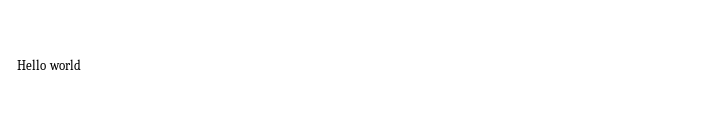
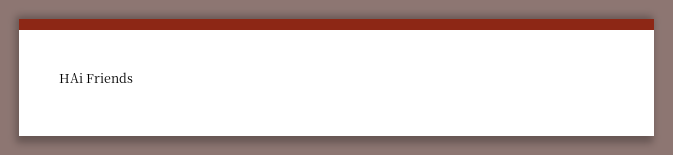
- Hello world
+ HAi Friends

